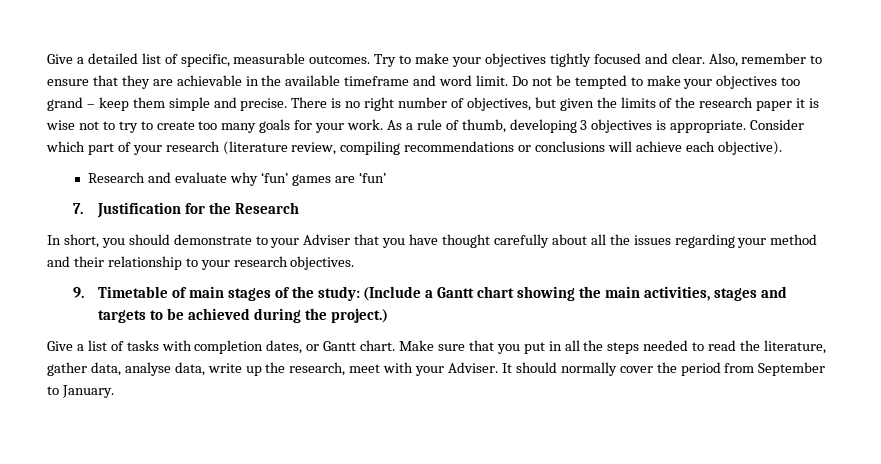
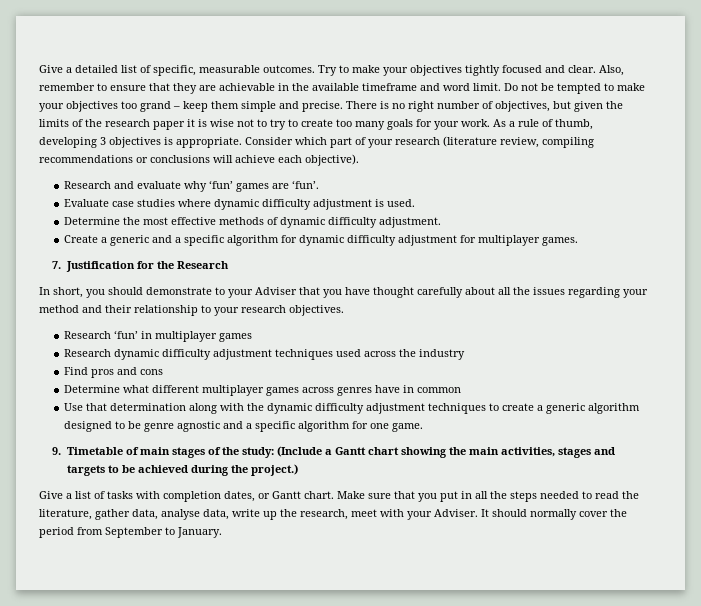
- Research and evaluate why ‘fun’ games are ‘fun’
+ Research and evaluate why ‘fun’ games are ‘fun’.
+ Evaluate case studies where dynamic difficulty adjustment is used.
+ Determine the most effective methods of dynamic difficulty adjustment.
+ Create a generic and a specific algorithm for dynamic difficulty adjustment for multiplayer games.
+ Research ‘fun’ in multiplayer games
+ Research dynamic difficulty adjustment techniques used across the industry
+ Find pros and cons
+ Determine what different multiplayer games across genres have in common
+ Use that determination along with the dynamic difficulty adjustment techniques to create a generic algorithm designed to be genre agnostic and a specific algorithm for one game.

